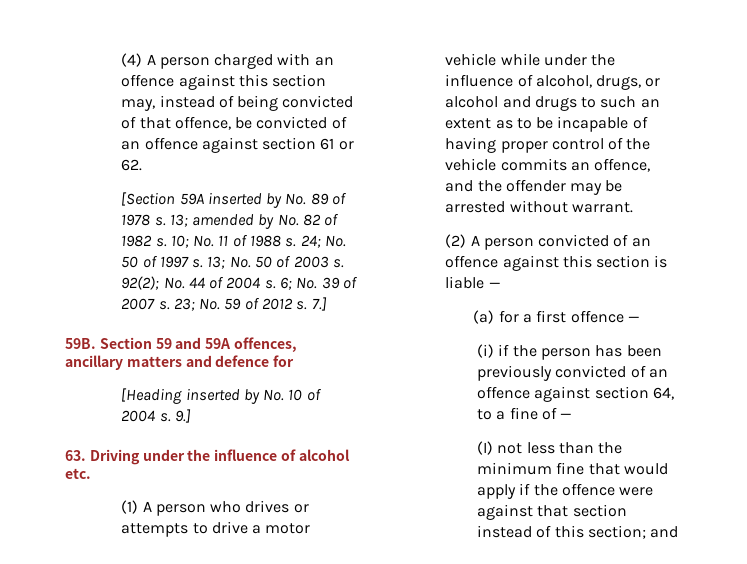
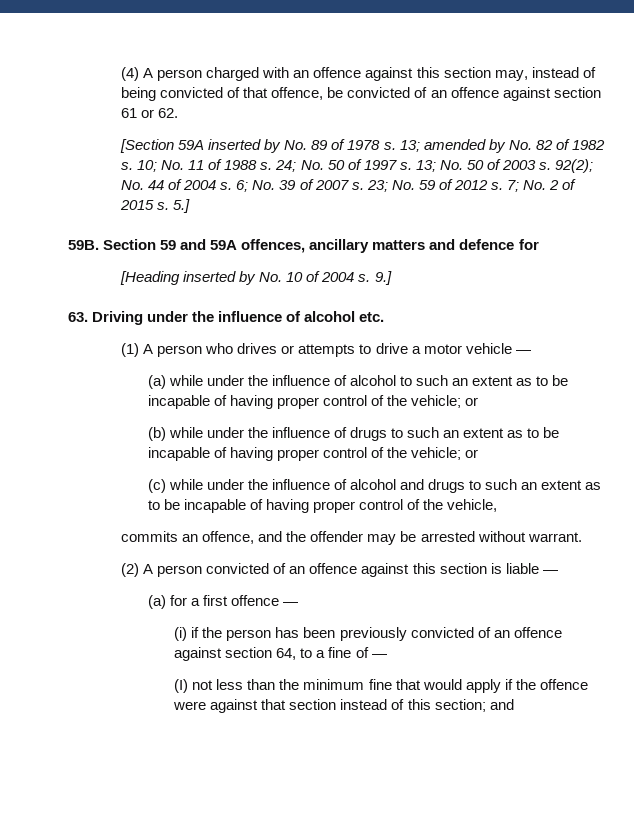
- 7.]
+ 7; No. 2 of 2015 s. 5.]
- (1) A person who drives or attempts to drive a motor vehicle while under the influence of alcohol, drugs, or alcohol and drugs to such an extent as to be incapable of having proper control of the vehicle commits an offence, and the offender may be arrested without warrant.
+ (1) A person who drives or attempts to drive a motor vehicle —
+ (a) while under the influence of alcohol to such an extent as to be incapable of having proper control of the vehicle; or
+ (b) while under the influence of drugs to such an extent as to be incapable of having proper control of the vehicle; or
+ (c) while under the influence of alcohol and drugs to such an extent as to be incapable of having proper control of the vehicle,
+ commits an offence, and the offender may be arrested without warrant.

